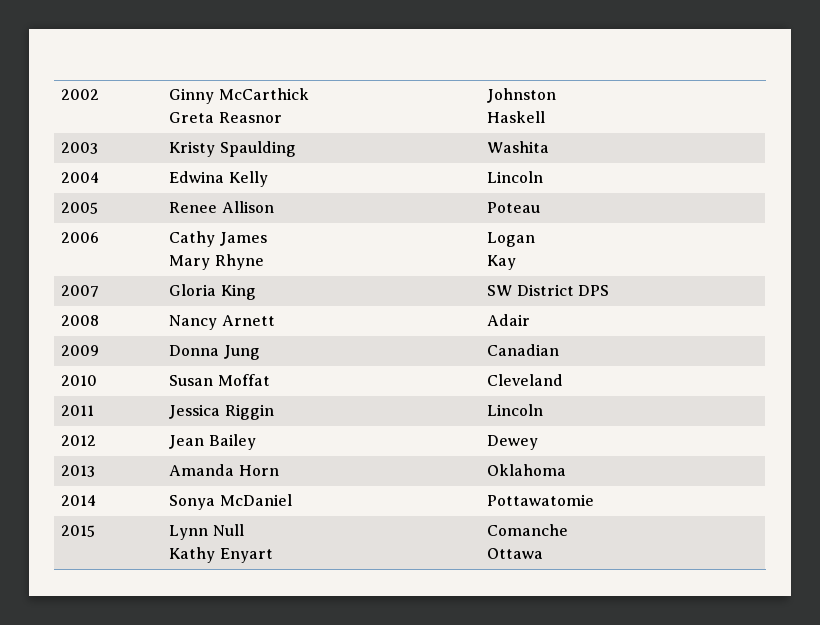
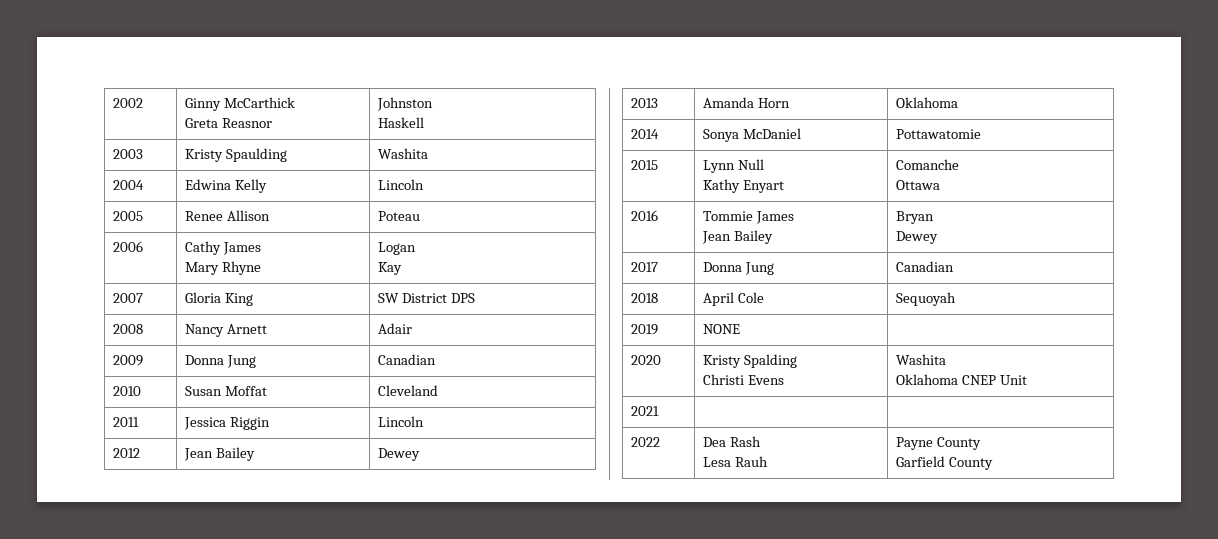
+ 2016 | Tommie James
+ Jean Bailey | Bryan
+ Dewey
+ 2017 | Donna Jung | Canadian
+ 2018 | April Cole | Sequoyah
+ 2019 | NONE |
+ 2020 | Kristy Spalding
+ Christi Evens | Washita
+ Oklahoma CNEP Unit
+ 2021 | |
+ 2022 | Dea Rash
+ Lesa Rauh | Payne County
+ Garfield County

